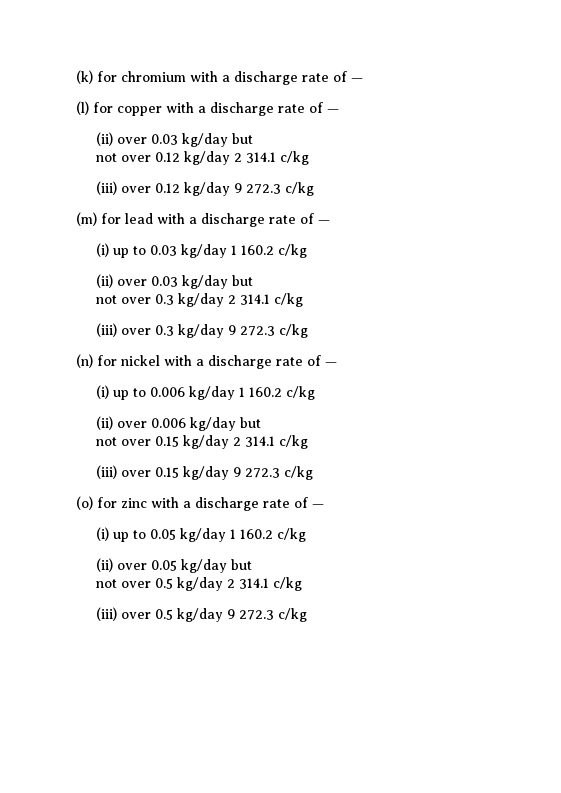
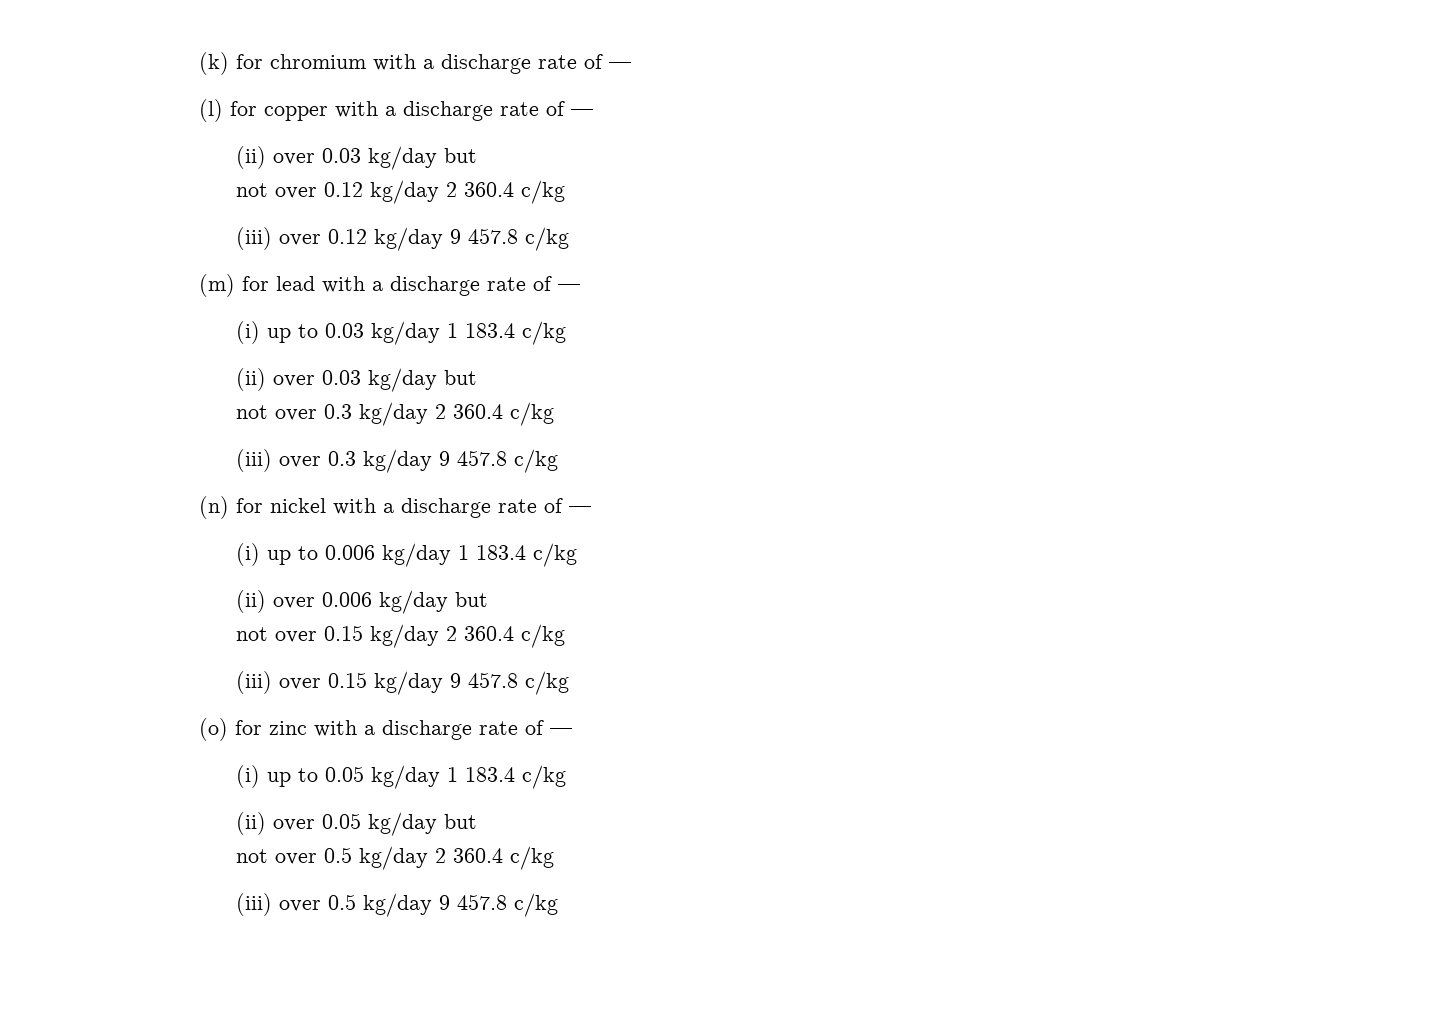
- not over 0.12 kg/day 2 314.1 c/kg
+ not over 0.12 kg/day 2 360.4 c/kg
- (iii) over 0.12 kg/day 9 272.3 c/kg
+ (iii) over 0.12 kg/day 9 457.8 c/kg
- (i) up to 0.03 kg/day 1 160.2 c/kg
+ (i) up to 0.03 kg/day 1 183.4 c/kg
- not over 0.3 kg/day 2 314.1 c/kg
+ not over 0.3 kg/day 2 360.4 c/kg
- (iii) over 0.3 kg/day 9 272.3 c/kg
+ (iii) over 0.3 kg/day 9 457.8 c/kg
- (i) up to 0.006 kg/day 1 160.2 c/kg
+ (i) up to 0.006 kg/day 1 183.4 c/kg
- not over 0.15 kg/day 2 314.1 c/kg
+ not over 0.15 kg/day 2 360.4 c/kg
- (iii) over 0.15 kg/day 9 272.3 c/kg
+ (iii) over 0.15 kg/day 9 457.8 c/kg
- (i) up to 0.05 kg/day 1 160.2 c/kg
+ (i) up to 0.05 kg/day 1 183.4 c/kg
- not over 0.5 kg/day 2 314.1 c/kg
+ not over 0.5 kg/day 2 360.4 c/kg
- (iii) over 0.5 kg/day 9 272.3 c/kg
+ (iii) over 0.5 kg/day 9 457.8 c/kg

